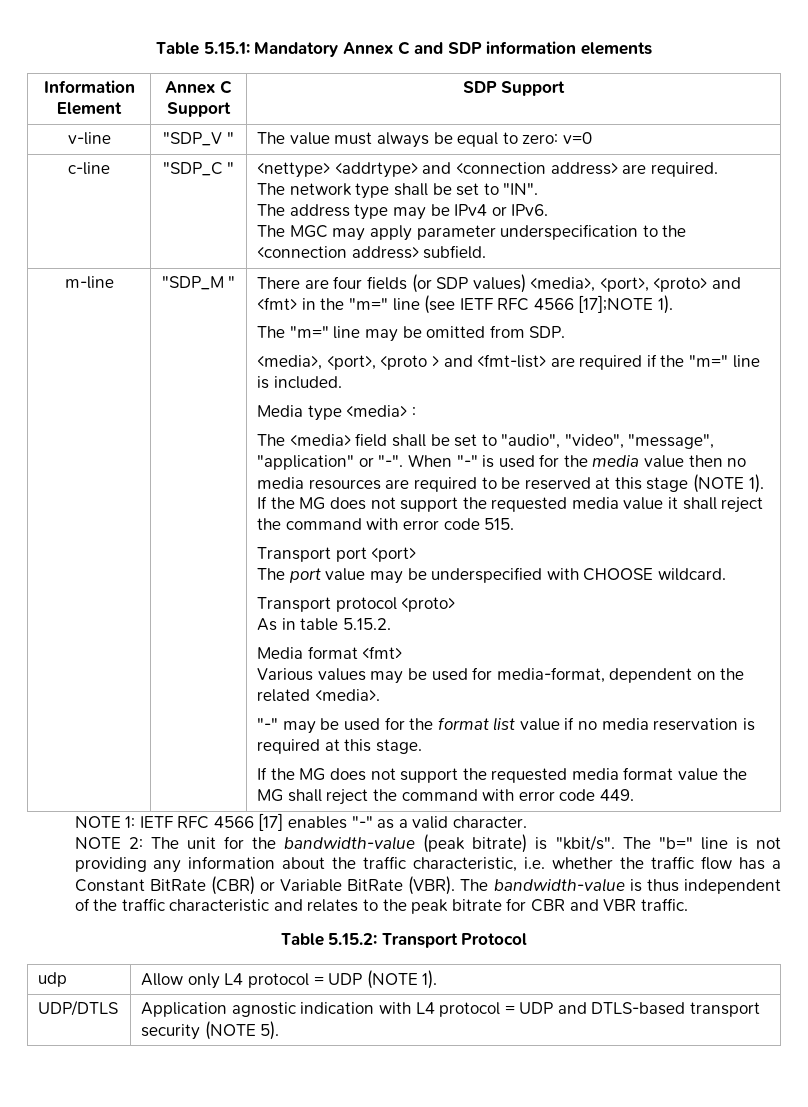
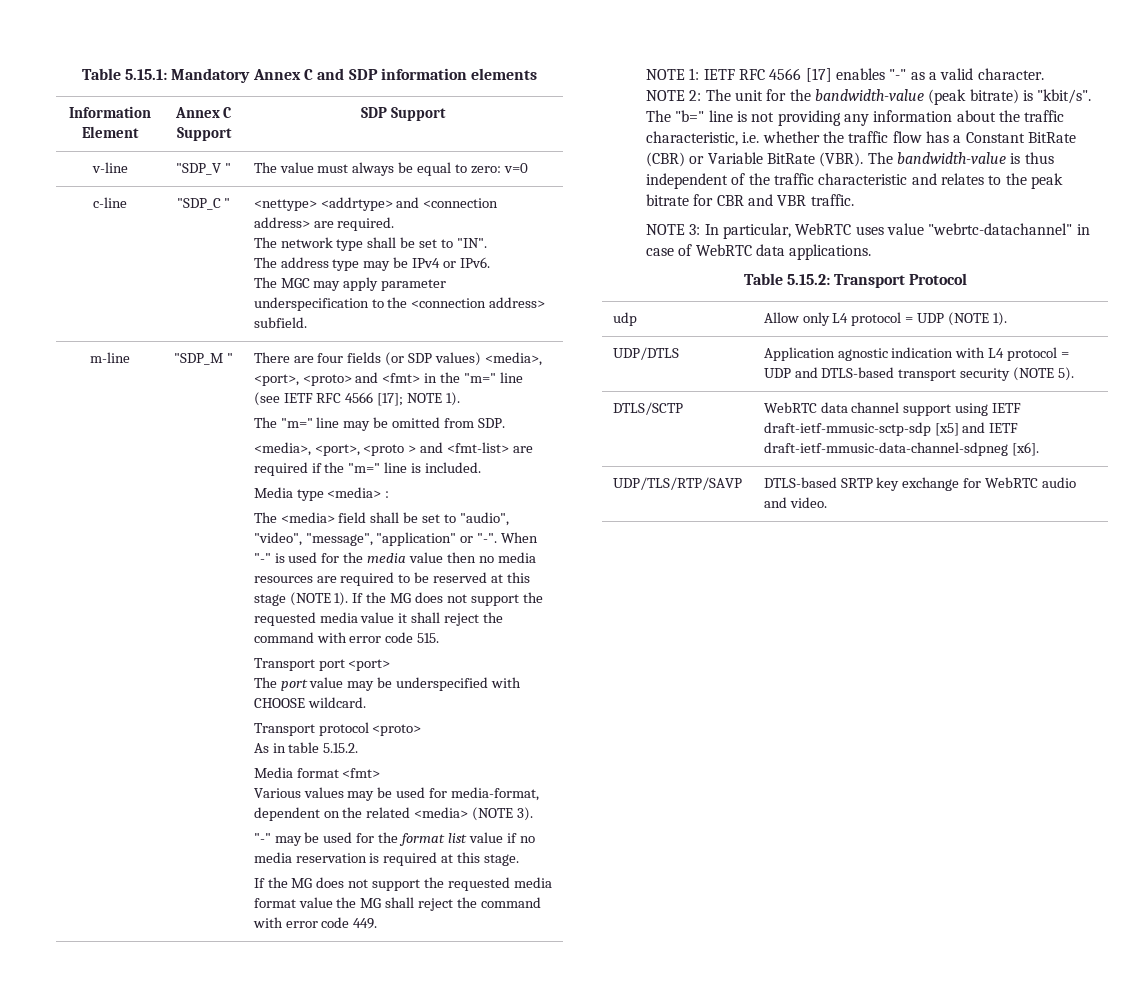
- There are four fields (or SDP values) <media>, <port>, <proto> and <fmt> in the "m=" line (see IETF RFC 4566 [17];NOTE 1).
+ There are four fields (or SDP values) <media>, <port>, <proto> and <fmt> in the "m=" line (see IETF RFC 4566 [17]; NOTE 1).
- Various values may be used for media-format, dependent on the related <media>.
+ Various values may be used for media-format, dependent on the related <media> (NOTE 3).
+ NOTE 3: In particular, WebRTC uses value "webrtc-datachannel" in case of WebRTC data applications.
+ DTLS/SCTP | WebRTC data channel support using IETF draft-ietf-mmusic-sctp-sdp [x5] and IETF draft-ietf-mmusic-data-channel-sdpneg [x6].
+ UDP/TLS/RTP/SAVP | DTLS-based SRTP key exchange for WebRTC audio and video.

